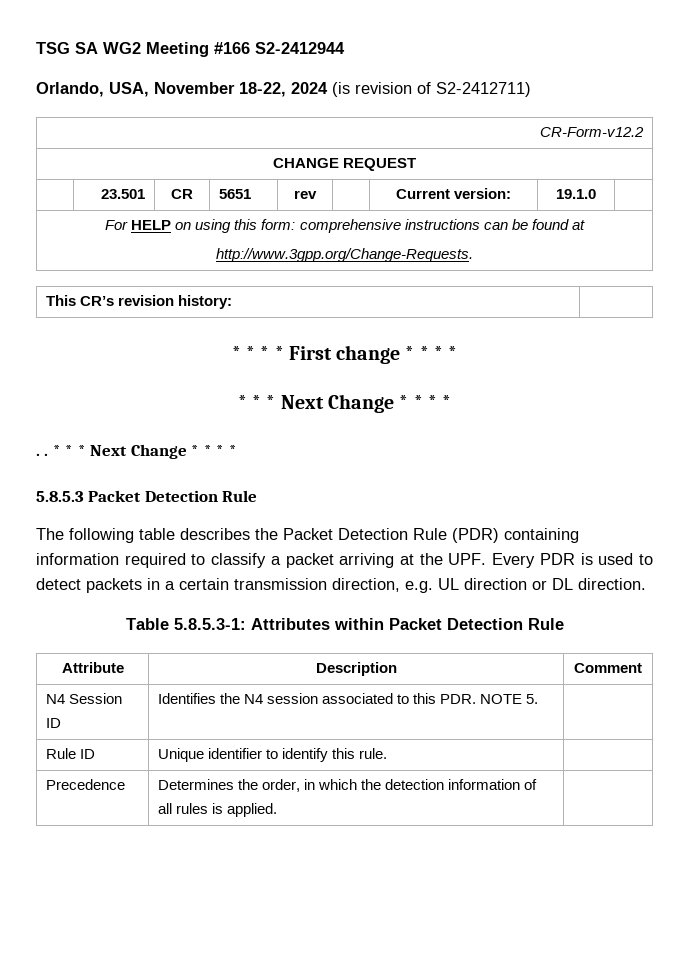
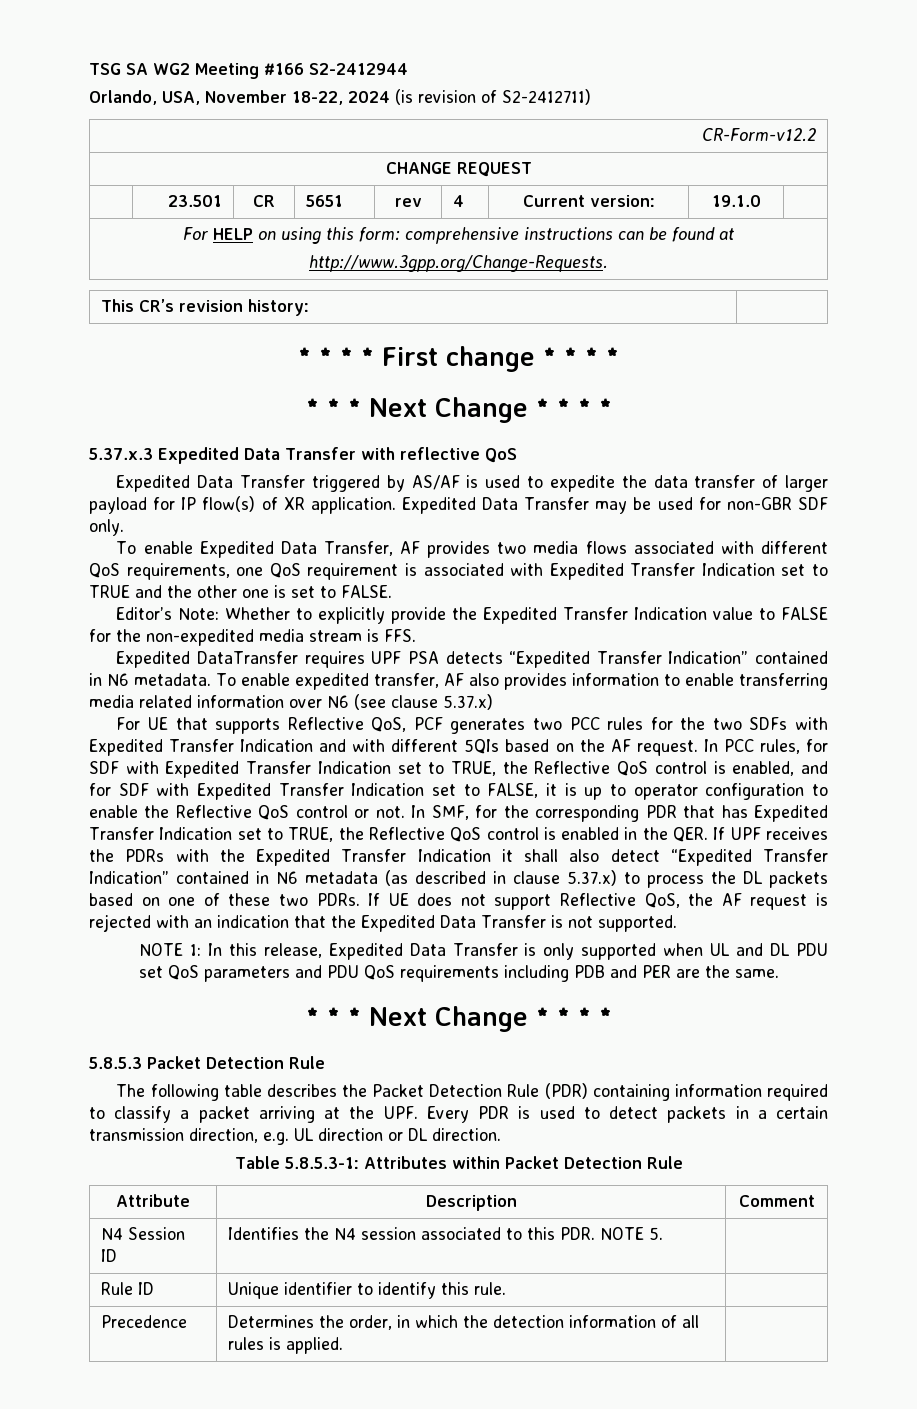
- | 23.501 | CR | 5651 | rev | | Current version: | 19.1.0 |
+ | 23.501 | CR | 5651 | rev | 4 | Current version: | 19.1.0 |
- . . * * * Next Change * * * *
+ 5.37.x.3 Expedited Data Transfer with reflective QoS
+ Expedited Data Transfer triggered by AS/AF is used to expedite the data transfer of larger payload for IP flow(s) of XR application. Expedited Data Transfer may be used for non-GBR SDF only.
+ To enable Expedited Data Transfer, AF provides two media flows associated with different QoS requirements, one QoS requirement is associated with Expedited Transfer Indication set to TRUE and the other one is set to FALSE.
+ Editor’s Note: Whether to explicitly provide the Expedited Transfer Indication value to FALSE for the non-expedited media stream is FFS.
+ Expedited DataTransfer requires UPF PSA detects “Expedited Transfer Indication” contained in N6 metadata. To enable expedited transfer, AF also provides information to enable transferring media related information over N6 (see clause 5.37.x)
+ For UE that supports Reflective QoS, PCF generates two PCC rules for the two SDFs with Expedited Transfer Indication and with different 5QIs based on the AF request. In PCC rules, for SDF with Expedited Transfer Indication set to TRUE, the Reflective QoS control is enabled, and for SDF with Expedited Transfer Indication set to FALSE, it is up to operator configuration to enable the Reflective QoS control or not. In SMF, for the corresponding PDR that has Expedited Transfer Indication set to TRUE, the Reflective QoS control is enabled in the QER. If UPF receives the PDRs with the Expedited Transfer Indication it shall also detect “Expedited Transfer Indication” contained in N6 metadata (as described in clause 5.37.x) to process the DL packets based on one of these two PDRs. If UE does not support Reflective QoS, the AF request is rejected with an indication that the Expedited Data Transfer is not supported.
+ NOTE 1: In this release, Expedited Data Transfer is only supported when UL and DL PDU set QoS parameters and PDU QoS requirements including PDB and PER are the same.
+ * * * Next Change * * * *

